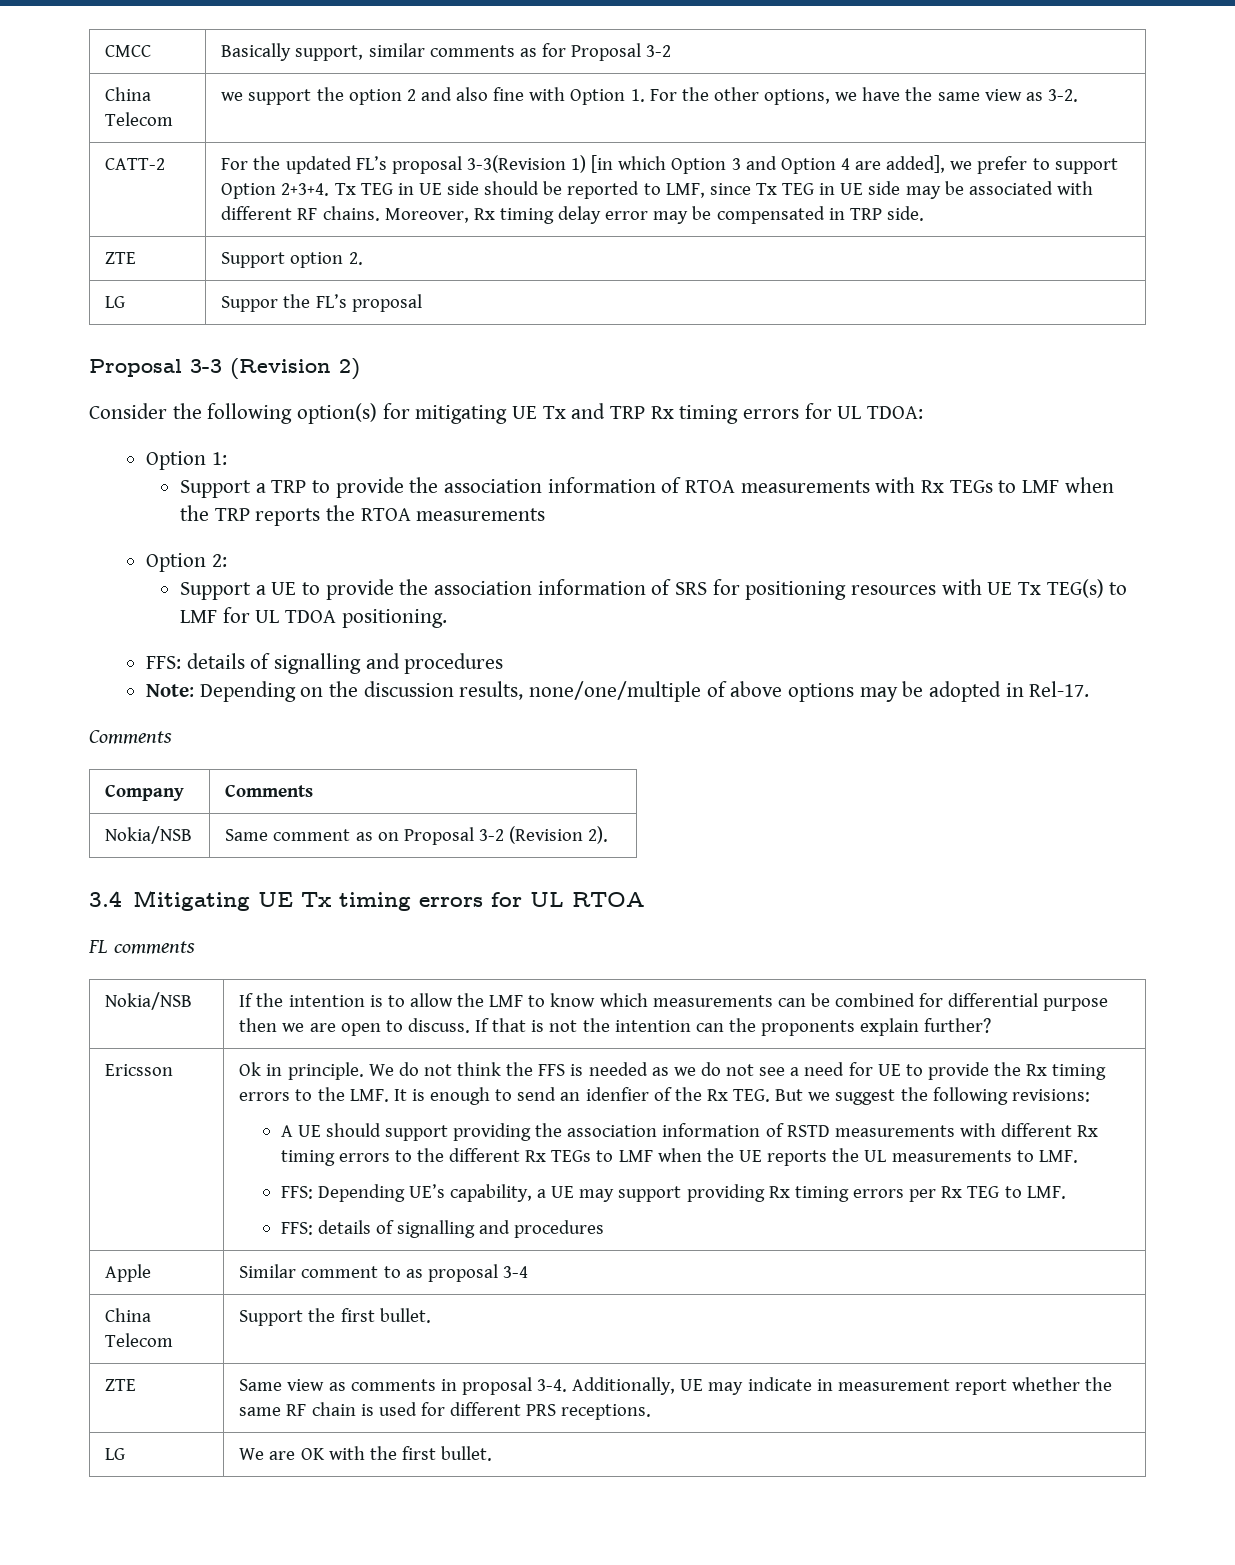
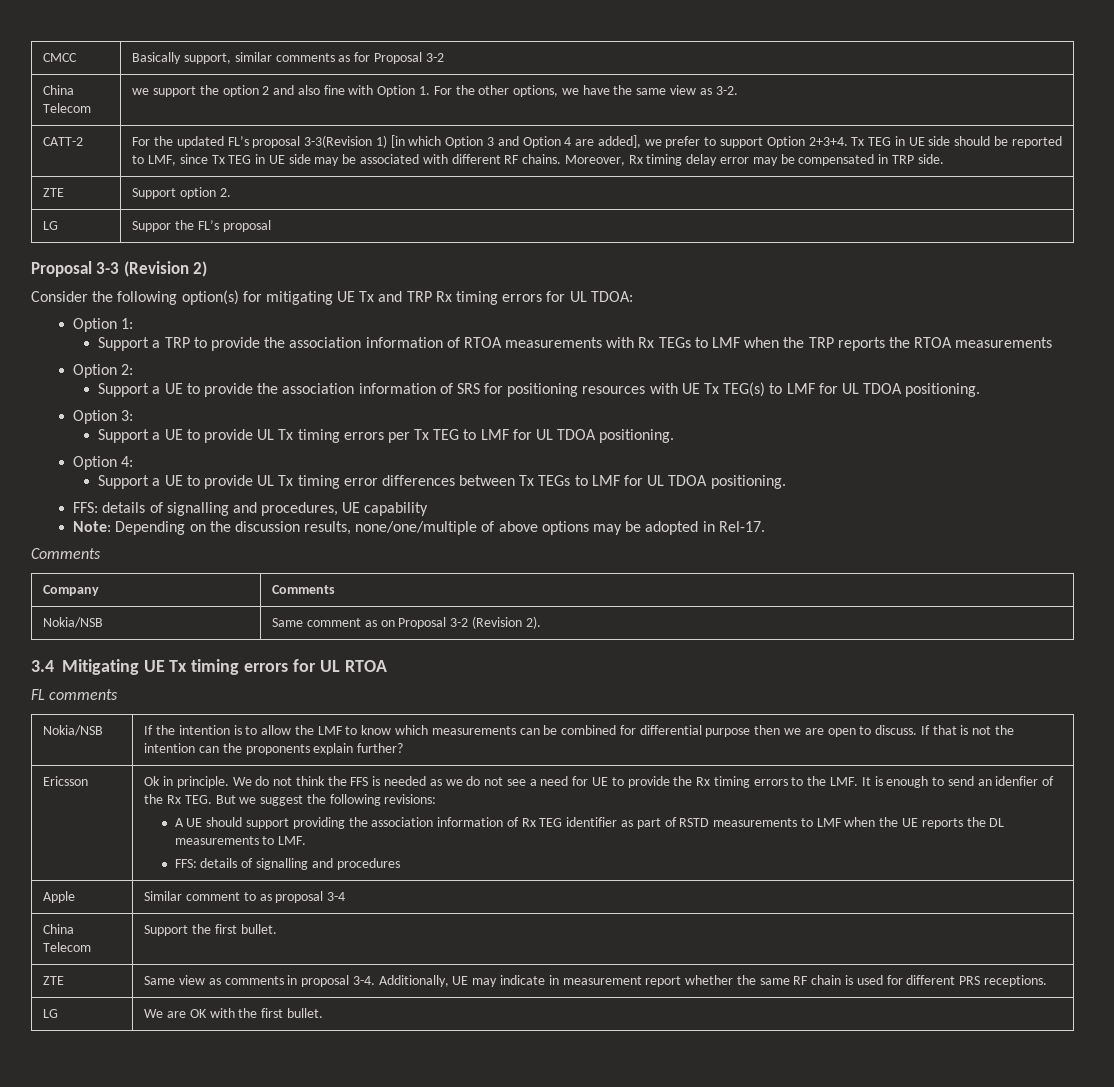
  Support a UE to provide the association information of SRS for positioning resources with UE Tx TEG(s) to LMF for UL TDOA positioning.
- FFS: details of signalling and procedures
+ Option 3:
+ Support a UE to provide UL Tx timing errors per Tx TEG to LMF for UL TDOA positioning.
+ Option 4:
+ Support a UE to provide UL Tx timing error differences between Tx TEGs to LMF for UL TDOA positioning.
+ FFS: details of signalling and procedures, UE capability
- A UE should support providing the association information of RSTD measurements with different Rx timing errors to the different Rx TEGs to LMF when the UE reports the UL measurements to LMF.
+ A UE should support providing the association information of Rx TEG identifier as part of RSTD measurements to LMF when the UE reports the DL measurements to LMF.
- FFS: Depending UE’s capability, a UE may support providing Rx timing errors per Rx TEG to LMF.

